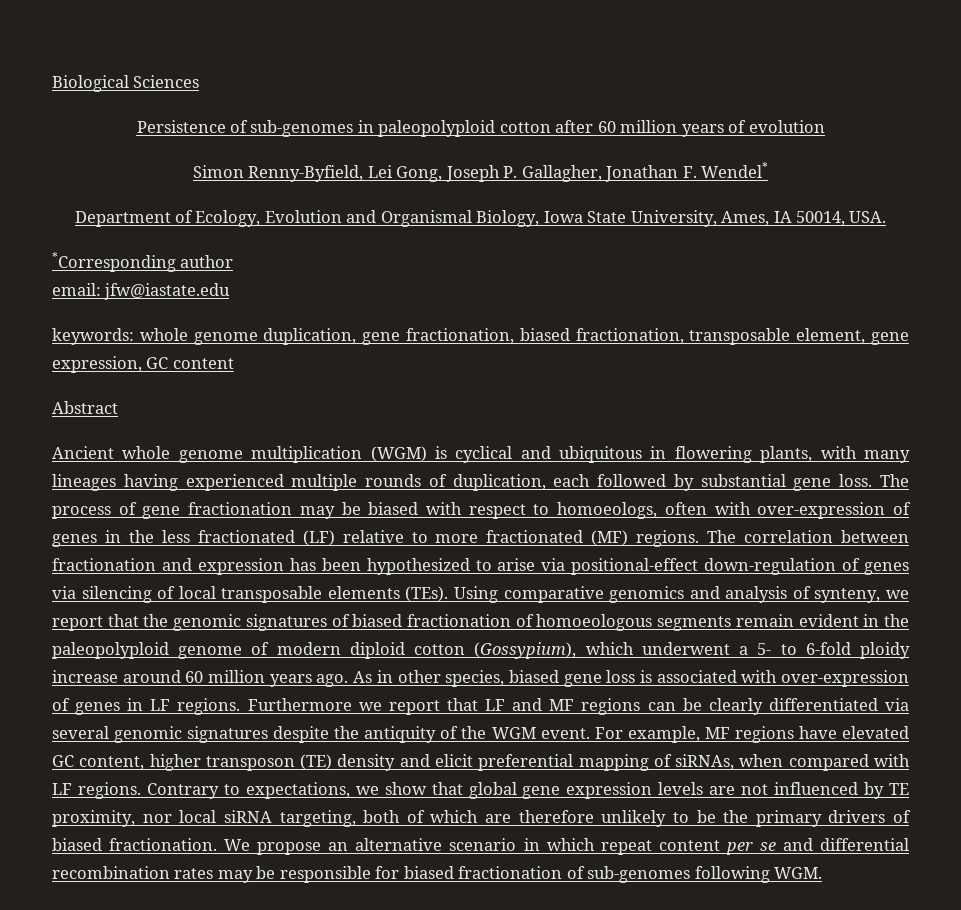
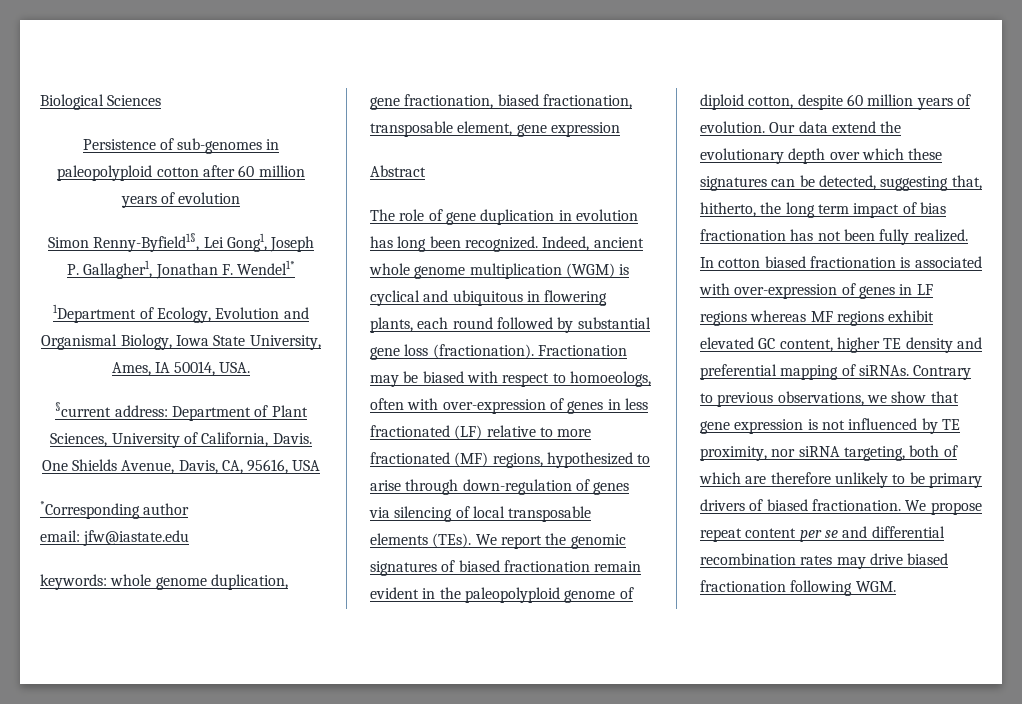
- Simon Renny-Byfield, Lei Gong, Joseph P. Gallagher, Jonathan F. Wendel*
- Department of Ecology, Evolution and Organismal Biology, Iowa State University, Ames, IA 50014, USA.
+ Simon Renny-Byfield1§, Lei Gong1, Joseph P. Gallagher1, Jonathan F. Wendel1*
+ 1Department of Ecology, Evolution and Organismal Biology, Iowa State University, Ames, IA 50014, USA.
+ §current address: Department of Plant Sciences, University of California, Davis. One Shields Avenue, Davis, CA, 95616, USA
- keywords: whole genome duplication, gene fractionation, biased fractionation, transposable element, gene expression, GC content
+ keywords: whole genome duplication, gene fractionation, biased fractionation, transposable element, gene expression
  Abstract
- Ancient whole genome multiplication (WGM) is cyclical and ubiquitous in flowering plants, with many lineages having experienced multiple rounds of duplication, each followed by substantial gene loss. The process of gene fractionation may be biased with respect to homoeologs, often with over-expression of genes in the less fractionated (LF) relative to more fractionated (MF) regions. The correlation between fractionation and expression has been hypothesized to arise via positional-effect down-regulation of genes via silencing of local transposable elements (TEs).
+ The role of gene duplication in evolution has long been recognized. Indeed, ancient whole genome multiplication (WGM) is cyclical and ubiquitous in flowering plants, each round followed by substantial gene loss (fractionation). Fractionation may be biased with respect to homoeologs, often with over-expression of genes in less fractionated (LF) relative to more fractionated (MF) regions, hypothesized to arise through down-regulation of genes via silencing of local transposable elements (TEs).
- Using comparative genomics and analysis of synteny, we report that the genomic signatures of biased fractionation of homoeologous segments remain evident in the paleopolyploid genome of modern diploid cotton (Gossypium), which underwent a 5- to 6-fold ploidy increase around 60 million years ago. As in other species, biased gene loss is associated with over-expression of genes in LF regions. Furthermore we report that LF and MF regions can be clearly differentiated via several genomic signatures despite the antiquity of the WGM event. For example, MF regions have elevated GC content, higher transposon (TE) density and elicit preferential mapping of siRNAs, when compared with LF regions. Contrary to expectations, we show that global gene expression levels are not influenced by TE proximity, nor local siRNA targeting, both of which are therefore unlikely to be the primary drivers of biased fractionation.
+ We report the genomic signatures of biased fractionation remain evident in the paleopolyploid genome of diploid cotton, despite 60 million years of evolution. Our data extend the evolutionary depth over which these signatures can be detected, suggesting that, hitherto, the long term impact of bias fractionation has not been fully realized. In cotton biased fractionation is associated with over-expression of genes in LF regions whereas MF regions exhibit elevated GC content, higher TE density and preferential mapping of siRNAs. Contrary to previous observations, we show that gene expression is not influenced by TE proximity, nor siRNA targeting, both of which are therefore unlikely to be primary drivers of biased fractionation.
- We propose an alternative scenario in which repeat content per se and differential recombination rates may be responsible for biased fractionation of sub-genomes following WGM.
+ We propose repeat content per se and differential recombination rates may drive biased fractionation following WGM.

